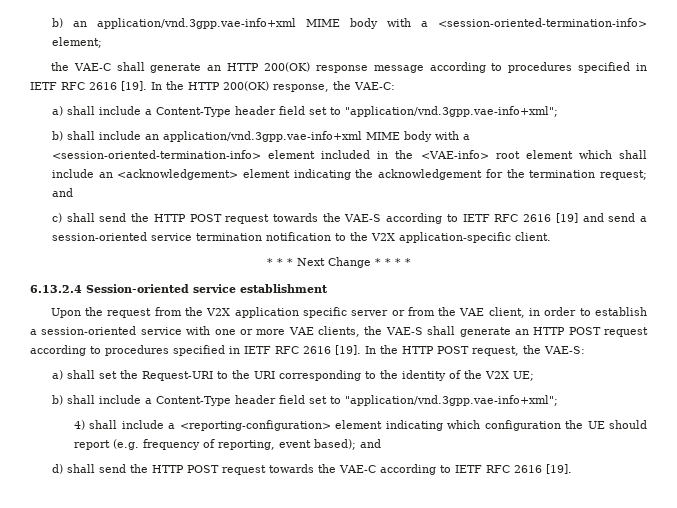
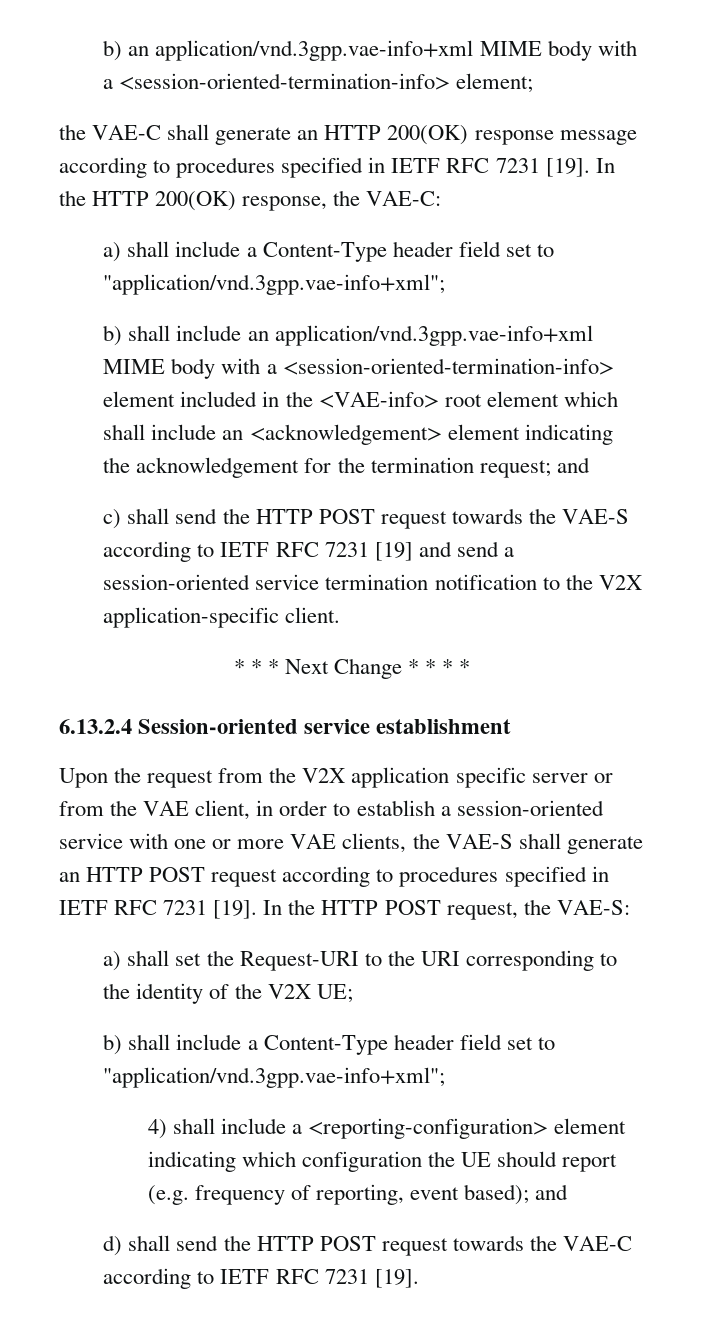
- the VAE-C shall generate an HTTP 200(OK) response message according to procedures specified in IETF RFC 2616 [19].
+ the VAE-C shall generate an HTTP 200(OK) response message according to procedures specified in IETF RFC 7231 [19].
- c) shall send the HTTP POST request towards the VAE-S according to IETF RFC 2616 [19] and send a session-oriented service termination notification to the V2X application-specific client.
+ c) shall send the HTTP POST request towards the VAE-S according to IETF RFC 7231 [19] and send a session-oriented service termination notification to the V2X application-specific client.
- Upon the request from the V2X application specific server or from the VAE client, in order to establish a session-oriented service with one or more VAE clients, the VAE-S shall generate an HTTP POST request according to procedures specified in IETF RFC 2616 [19].
+ Upon the request from the V2X application specific server or from the VAE client, in order to establish a session-oriented service with one or more VAE clients, the VAE-S shall generate an HTTP POST request according to procedures specified in IETF RFC 7231 [19].
- d) shall send the HTTP POST request towards the VAE-C according to IETF RFC 2616 [19].
+ d) shall send the HTTP POST request towards the VAE-C according to IETF RFC 7231 [19].

